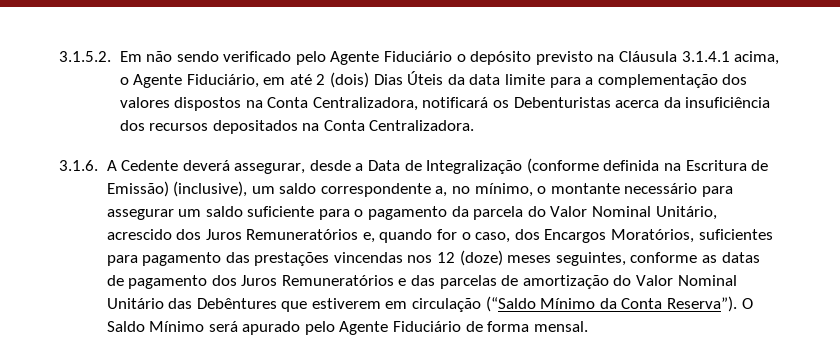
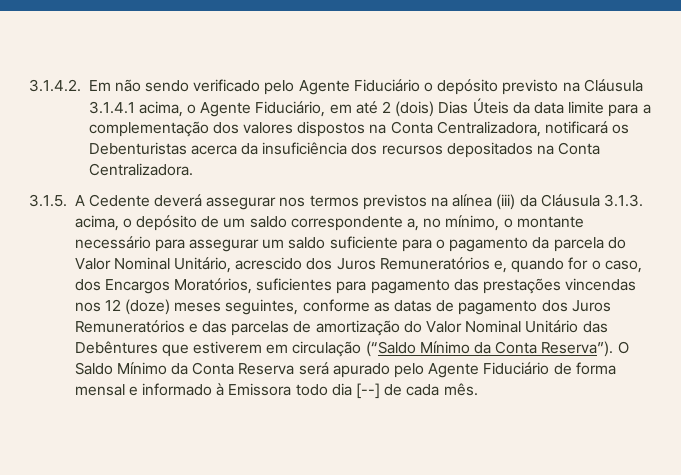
- 3.1.5.2. Em não sendo verificado pelo Agente Fiduciário o depósito previsto na Cláusula 3.1.4.1 acima, o Agente Fiduciário, em até 2 (dois) Dias Úteis da data limite para a complementação dos valores dispostos na Conta Centralizadora, notificará os Debenturistas acerca da insuficiência dos recursos depositados na Conta Centralizadora.
+ 3.1.4.2. Em não sendo verificado pelo Agente Fiduciário o depósito previsto na Cláusula 3.1.4.1 acima, o Agente Fiduciário, em até 2 (dois) Dias Úteis da data limite para a complementação dos valores dispostos na Conta Centralizadora, notificará os Debenturistas acerca da insuficiência dos recursos depositados na Conta Centralizadora.
- 3.1.6. A Cedente deverá assegurar, desde a Data de Integralização (conforme definida na Escritura de Emissão) (inclusive), um saldo correspondente a, no mínimo, o montante necessário para assegurar um saldo suficiente para o pagamento da parcela do Valor Nominal Unitário, acrescido dos Juros Remuneratórios e, quando for o caso, dos Encargos Moratórios, suficientes para pagamento das prestações vincendas nos 12 (doze) meses seguintes, conforme as datas de pagamento dos Juros Remuneratórios e das parcelas de amortização do Valor Nominal Unitário das Debêntures que estiverem em circulação (“Saldo Mínimo da Conta Reserva”).
+ 3.1.5. A Cedente deverá assegurar nos termos previstos na alínea (iii) da Cláusula 3.1.3. acima, o depósito de um saldo correspondente a, no mínimo, o montante necessário para assegurar um saldo suficiente para o pagamento da parcela do Valor Nominal Unitário, acrescido dos Juros Remuneratórios e, quando for o caso, dos Encargos Moratórios, suficientes para pagamento das prestações vincendas nos 12 (doze) meses seguintes, conforme as datas de pagamento dos Juros Remuneratórios e das parcelas de amortização do Valor Nominal Unitário das Debêntures que estiverem em circulação (“Saldo Mínimo da Conta Reserva”).
- O Saldo Mínimo será apurado pelo Agente Fiduciário de forma mensal.
+ O Saldo Mínimo da Conta Reserva será apurado pelo Agente Fiduciário de forma mensal e informado à Emissora todo dia [--] de cada mês.

